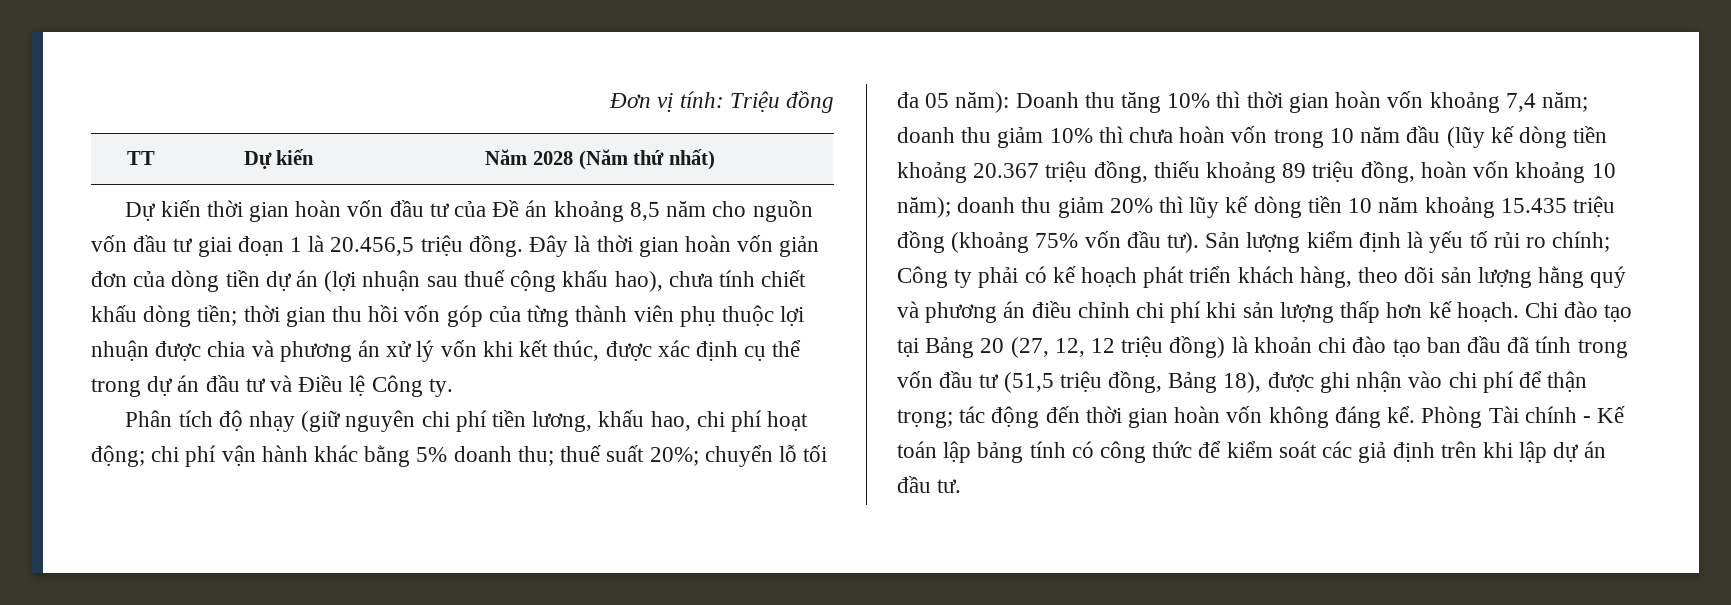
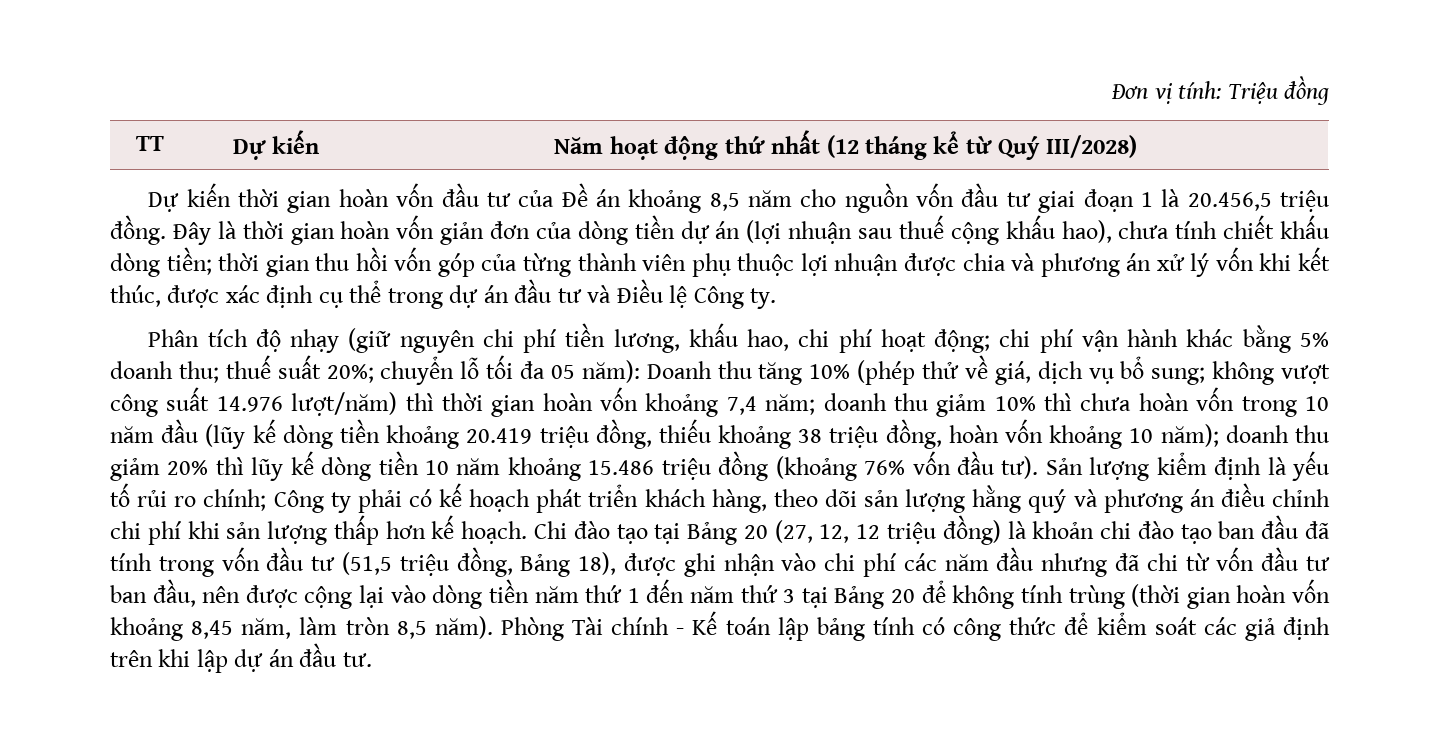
- TT | Dự kiến | Năm 2028 (Năm thứ nhất)
+ TT | Dự kiến | Năm hoạt động thứ nhất (12 tháng kể từ Quý III/2028)
- Doanh thu tăng 10% thì thời gian hoàn vốn khoảng 7,4 năm;
+ Doanh thu tăng 10% (phép thử về giá, dịch vụ bổ sung; không vượt công suất 14.976 lượt/năm) thì thời gian hoàn vốn khoảng 7,4 năm;
- doanh thu giảm 10% thì chưa hoàn vốn trong 10 năm đầu (lũy kế dòng tiền khoảng 20.367 triệu đồng, thiếu khoảng 89 triệu đồng, hoàn vốn khoảng 10 năm);
+ doanh thu giảm 10% thì chưa hoàn vốn trong 10 năm đầu (lũy kế dòng tiền khoảng 20.419 triệu đồng, thiếu khoảng 38 triệu đồng, hoàn vốn khoảng 10 năm);
- doanh thu giảm 20% thì lũy kế dòng tiền 10 năm khoảng 15.435 triệu đồng (khoảng 75% vốn đầu tư).
+ doanh thu giảm 20% thì lũy kế dòng tiền 10 năm khoảng 15.486 triệu đồng (khoảng 76% vốn đầu tư).
- Chi đào tạo tại Bảng 20 (27, 12, 12 triệu đồng) là khoản chi đào tạo ban đầu đã tính trong vốn đầu tư (51,5 triệu đồng, Bảng 18), được ghi nhận vào chi phí để thận trọng; tác động đến thời gian hoàn vốn không đáng kể.
+ Chi đào tạo tại Bảng 20 (27, 12, 12 triệu đồng) là khoản chi đào tạo ban đầu đã tính trong vốn đầu tư (51,5 triệu đồng, Bảng 18), được ghi nhận vào chi phí các năm đầu nhưng đã chi từ vốn đầu tư ban đầu, nên được cộng lại vào dòng tiền năm thứ 1 đến năm thứ 3 tại Bảng 20 để không tính trùng (thời gian hoàn vốn khoảng 8,45 năm, làm tròn 8,5 năm).

